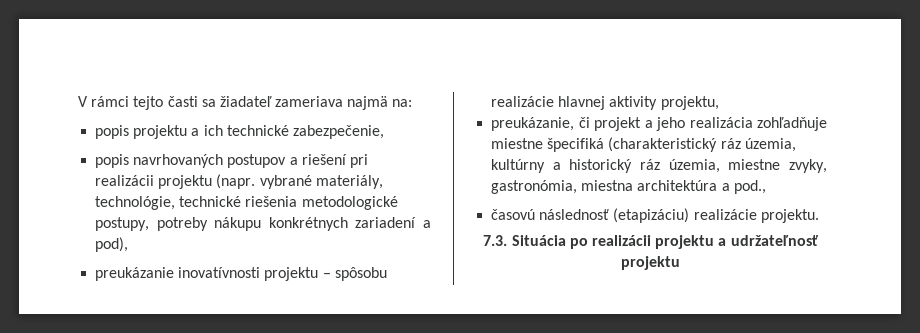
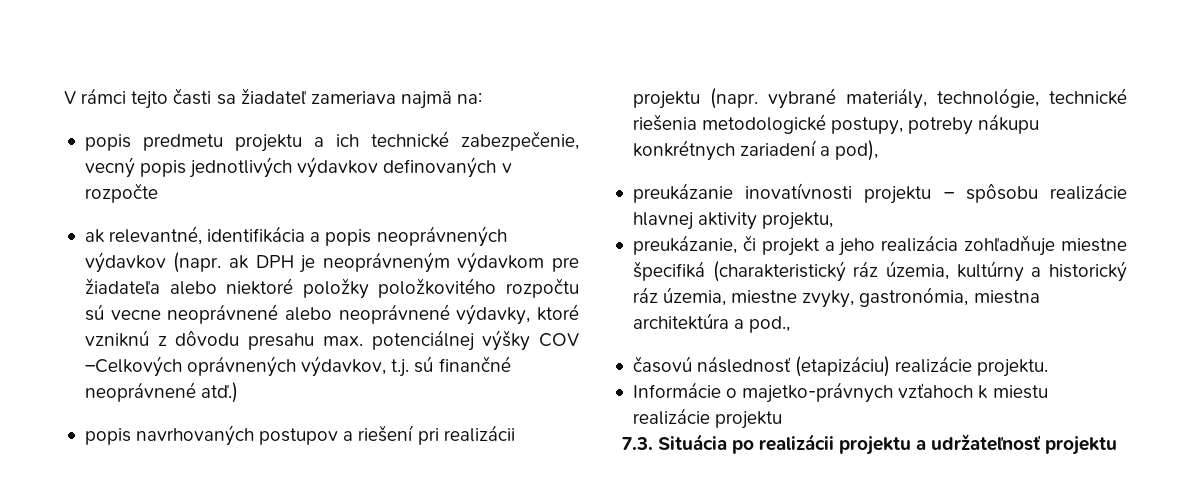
- popis projektu a ich technické zabezpečenie,
+ popis predmetu projektu a ich technické zabezpečenie, vecný popis jednotlivých výdavkov definovaných v rozpočte
+ ak relevantné, identifikácia a popis neoprávnených výdavkov (napr. ak DPH je neoprávneným výdavkom pre žiadateľa alebo niektoré položky položkovitého rozpočtu sú vecne neoprávnené alebo neoprávnené výdavky, ktoré vzniknú z dôvodu presahu max. potenciálnej výšky COV –Celkových oprávnených výdavkov, t.j. sú finančné neoprávnené atď.)
+ Informácie o majetko-právnych vzťahoch k miestu realizácie projektu

